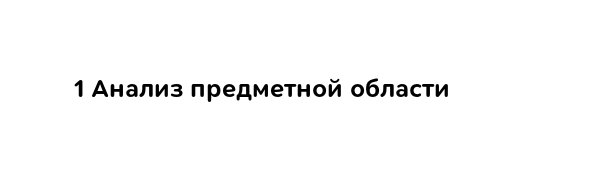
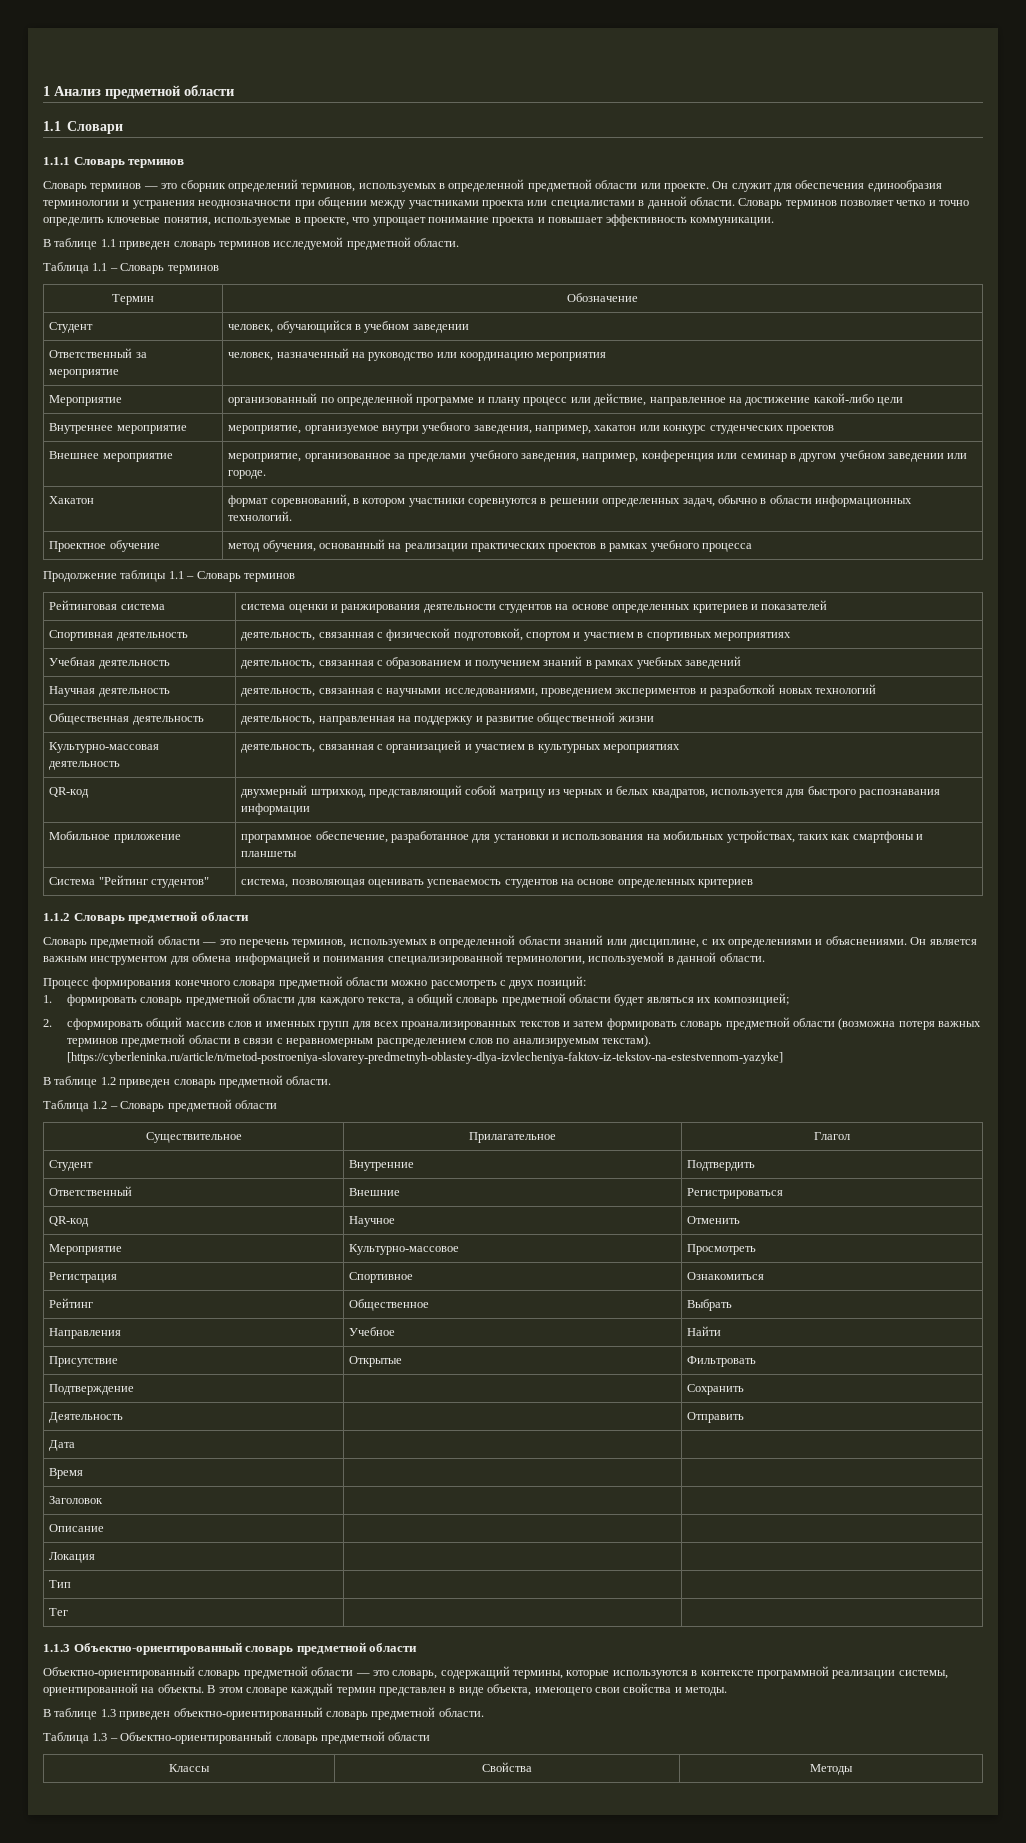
+ 1.1 Словари
+ 1.1.1 Словарь терминов
+ Словарь терминов — это сборник определений терминов, используемых в определенной предметной области или проекте. Он служит для обеспечения единообразия терминологии и устранения неоднозначности при общении между участниками проекта или специалистами в данной области. Словарь терминов позволяет четко и точно определить ключевые понятия, используемые в проекте, что упрощает понимание проекта и повышает эффективность коммуникации.
+ В таблице 1.1 приведен словарь терминов исследуемой предметной области.
+ Таблица 1.1 – Словарь терминов
+ Термин | Обозначение
+ Студент | человек, обучающийся в учебном заведении
+ Ответственный за мероприятие | человек, назначенный на руководство или координацию мероприятия
+ Мероприятие | организованный по определенной программе и плану процесс или действие, направленное на достижение какой-либо цели
+ Внутреннее мероприятие | мероприятие, организуемое внутри учебного заведения, например, хакатон или конкурс студенческих проектов
+ Внешнее мероприятие | мероприятие, организованное за пределами учебного заведения, например, конференция или семинар в другом учебном заведении или городе.
+ Хакатон | формат соревнований, в котором участники соревнуются в решении определенных задач, обычно в области информационных технологий.
+ Проектное обучение | метод обучения, основанный на реализации практических проектов в рамках учебного процесса
+ Продолжение таблицы 1.1 – Словарь терминов
+ Рейтинговая система | система оценки и ранжирования деятельности студентов на основе определенных критериев и показателей
+ Спортивная деятельность | деятельность, связанная с физической подготовкой, спортом и участием в спортивных мероприятиях
+ Учебная деятельность | деятельность, связанная с образованием и получением знаний в рамках учебных заведений
+ Научная деятельность | деятельность, связанная с научными исследованиями, проведением экспериментов и разработкой новых технологий
+ Общественная деятельность | деятельность, направленная на поддержку и развитие общественной жизни
+ Культурно-массовая деятельность | деятельность, связанная с организацией и участием в культурных мероприятиях
+ QR-код | двухмерный штрихкод, представляющий собой матрицу из черных и белых квадратов, используется для быстрого распознавания информации
+ Мобильное приложение | программное обеспечение, разработанное для установки и использования на мобильных устройствах, таких как смартфоны и планшеты
+ Система "Рейтинг студентов" | система, позволяющая оценивать успеваемость студентов на основе определенных критериев
+ 1.1.2 Словарь предметной области
+ Словарь предметной области — это перечень терминов, используемых в определенной области знаний или дисциплине, с их определениями и объяснениями. Он является важным инструментом для обмена информацией и понимания специализированной терминологии, используемой в данной области.
+ Процесс формирования конечного словаря предметной области можно рассмотреть с двух позиций:
+ 1. формировать словарь предметной области для каждого текста, а общий словарь предметной области будет являться их композицией;
+ 2. сформировать общий массив слов и именных групп для всех проанализированных текстов и затем формировать словарь предметной области (возможна потеря важных терминов предметной области в связи с неравномерным распределением слов по анализируемым текстам). [https://cyberleninka.ru/article/n/metod-postroeniya-slovarey-predmetnyh-oblastey-dlya-izvlecheniya-faktov-iz-tekstov-na-estestvennom-yazyke]
+ В таблице 1.2 приведен словарь предметной области.
+ Таблица 1.2 – Словарь предметной области
+ Существительное | Прилагательное | Глагол
+ Студент | Внутренние | Подтвердить
+ Ответственный | Внешние | Регистрироваться
+ QR-код | Научное | Отменить
+ Мероприятие | Культурно-массовое | Просмотреть
+ Регистрация | Спортивное | Ознакомиться
+ Рейтинг | Общественное | Выбрать
+ Направления | Учебное | Найти
+ Присутствие | Открытые | Фильтровать
+ Подтверждение | | Сохранить
+ Деятельность | | Отправить
+ Дата | |
+ Время | |
+ Заголовок | |
+ Описание | |
+ Локация | |
+ Тип | |
+ Тег | |
+ 1.1.3 Объектно-ориентированный словарь предметной области
+ Объектно-ориентированный словарь предметной области — это словарь, содержащий термины, которые используются в контексте программной реализации системы, ориентированной на объекты. В этом словаре каждый термин представлен в виде объекта, имеющего свои свойства и методы.
+ В таблице 1.3 приведен объектно-ориентированный словарь предметной области.
+ Таблица 1.3 – Объектно-ориентированный словарь предметной области
+ Классы | Свойства | Методы

